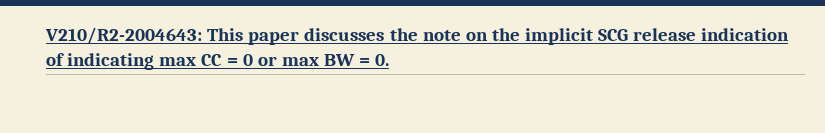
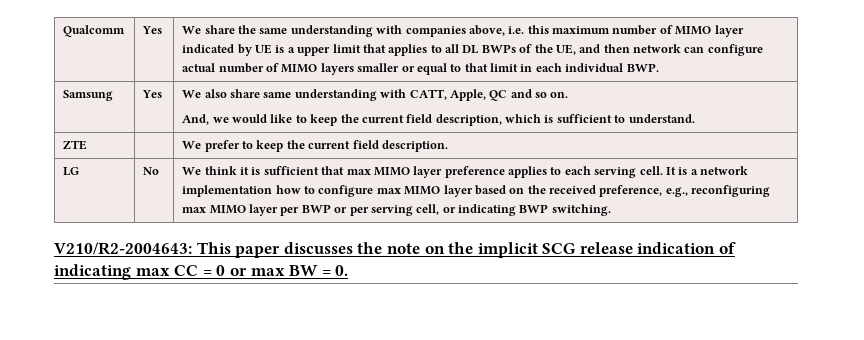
+ Qualcomm | Yes | We share the same understanding with companies above, i.e. this maximum number of MIMO layer indicated by UE is a upper limit that applies to all DL BWPs of the UE, and then network can configure actual number of MIMO layers smaller or equal to that limit in each individual BWP.
+ Samsung | Yes | We also share same understanding with CATT, Apple, QC and so on.
+ And, we would like to keep the current field description, which is sufficient to understand.
+ ZTE | | We prefer to keep the current field description.
+ LG | No | We think it is sufficient that max MIMO layer preference applies to each serving cell. It is a network implementation how to configure max MIMO layer based on the received preference, e.g., reconfiguring max MIMO layer per BWP or per serving cell, or indicating BWP switching.

